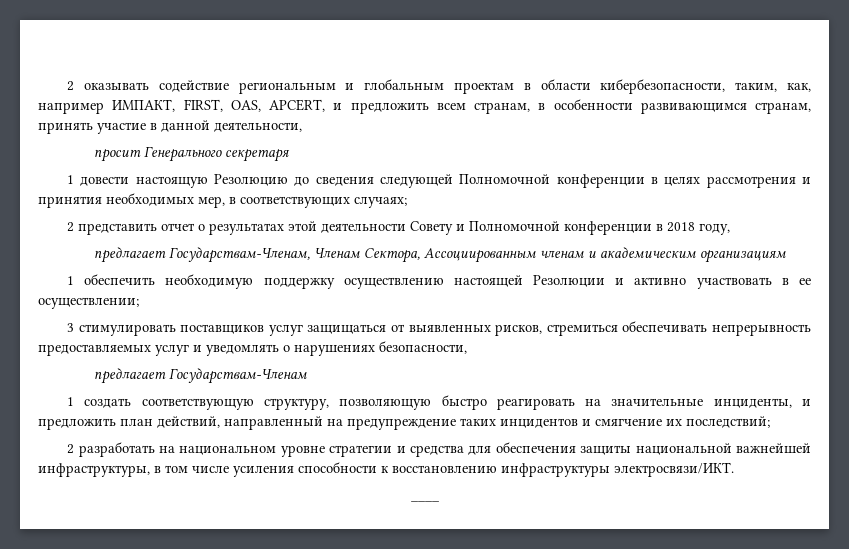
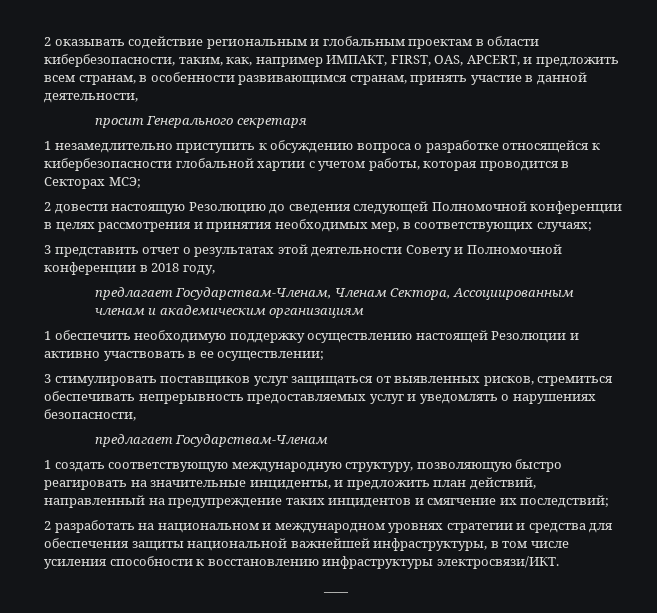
- 1 довести настоящую Резолюцию до сведения следующей Полномочной конференции в целях рассмотрения и принятия необходимых мер, в соответствующих случаях;
+ 1 незамедлительно приступить к обсуждению вопроса о разработке относящейся к кибербезопасности глобальной хартии с учетом работы, которая проводится в Секторах МСЭ;
+ 2 довести настоящую Резолюцию до сведения следующей Полномочной конференции в целях рассмотрения и принятия необходимых мер, в соответствующих случаях;
- 2 представить отчет о результатах этой деятельности Совету и Полномочной конференции в 2018 году,
+ 3 представить отчет о результатах этой деятельности Совету и Полномочной конференции в 2018 году,
- 1 создать соответствующую структуру, позволяющую быстро реагировать на значительные инциденты, и предложить план действий, направленный на предупреждение таких инцидентов и смягчение их последствий;
+ 1 создать соответствующую международную структуру, позволяющую быстро реагировать на значительные инциденты, и предложить план действий, направленный на предупреждение таких инцидентов и смягчение их последствий;
- 2 разработать на национальном уровне стратегии и средства для обеспечения защиты национальной важнейшей инфраструктуры, в том числе усиления способности к восстановлению инфраструктуры электросвязи/ИКТ.
+ 2 разработать на национальном и международном уровнях стратегии и средства для обеспечения защиты национальной важнейшей инфраструктуры, в том числе усиления способности к восстановлению инфраструктуры электросвязи/ИКТ.

